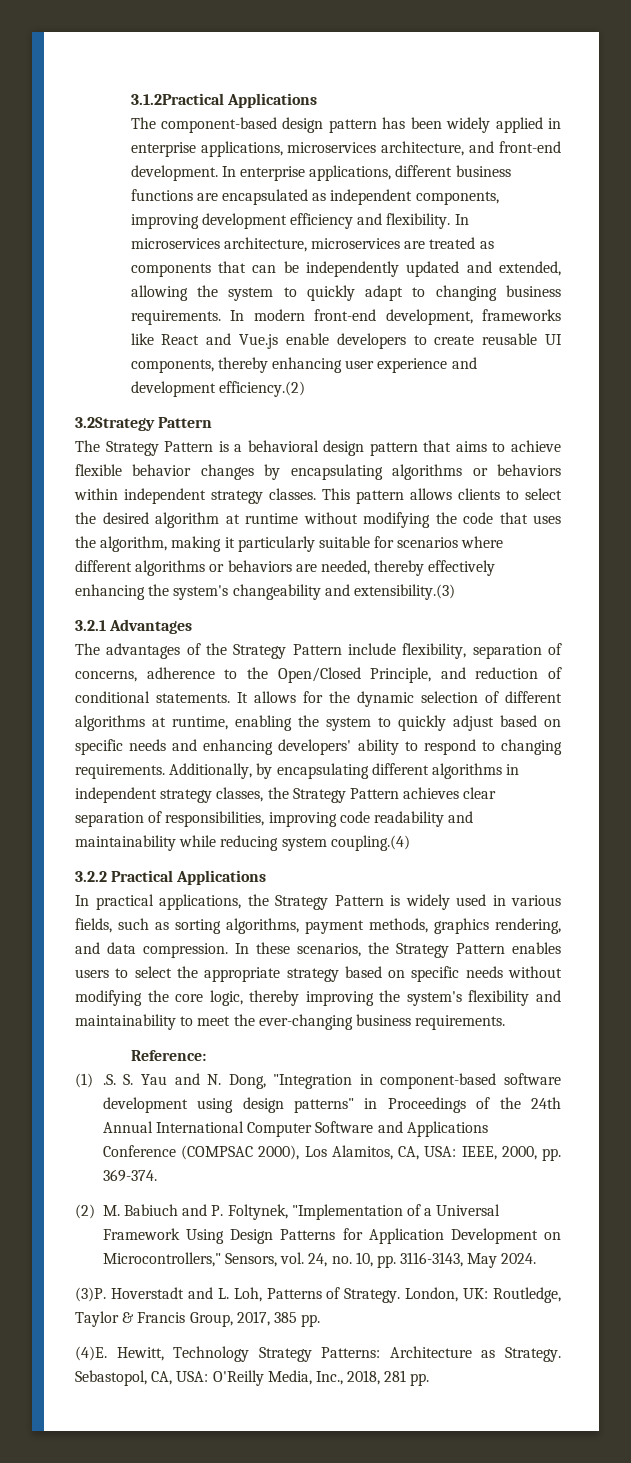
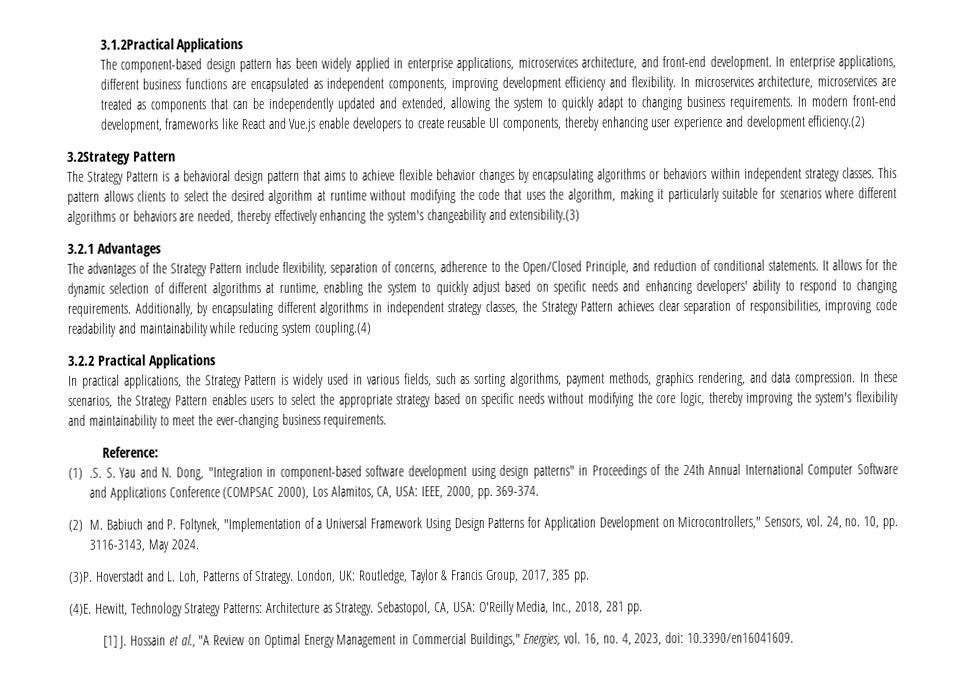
+ [1] J. Hossain et al., "A Review on Optimal Energy Management in Commercial Buildings," Energies, vol. 16, no. 4, 2023, doi: 10.3390/en16041609.

